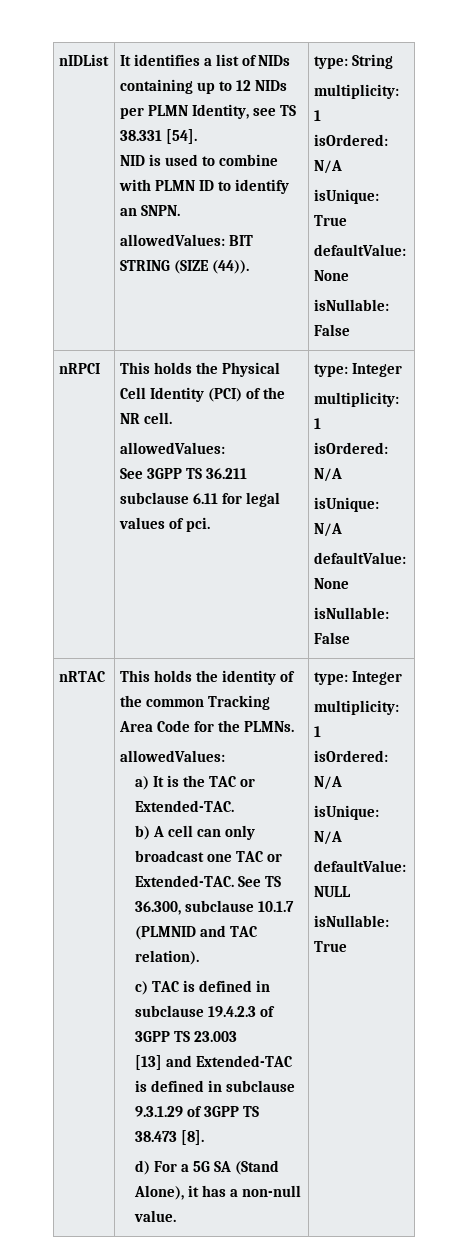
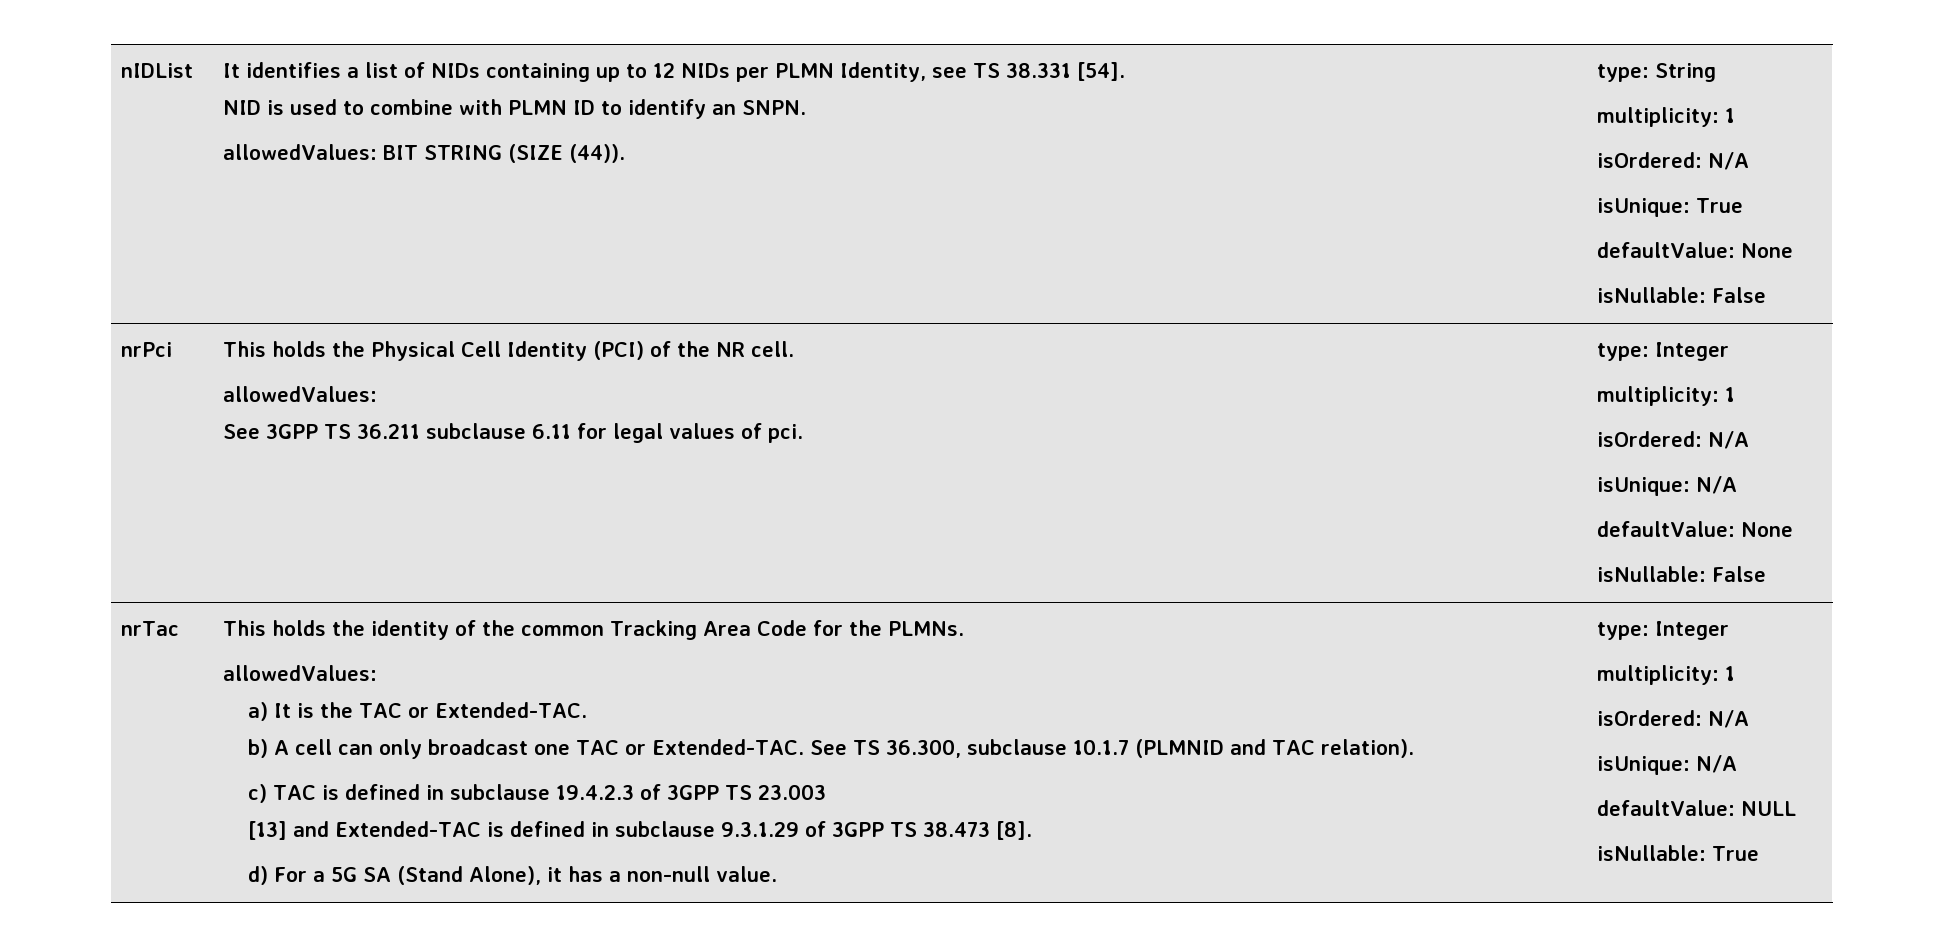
- nRPCI | This holds the Physical Cell Identity (PCI) of the NR cell.
+ nrPci | This holds the Physical Cell Identity (PCI) of the NR cell.
- nRTAC
+ nrTac

